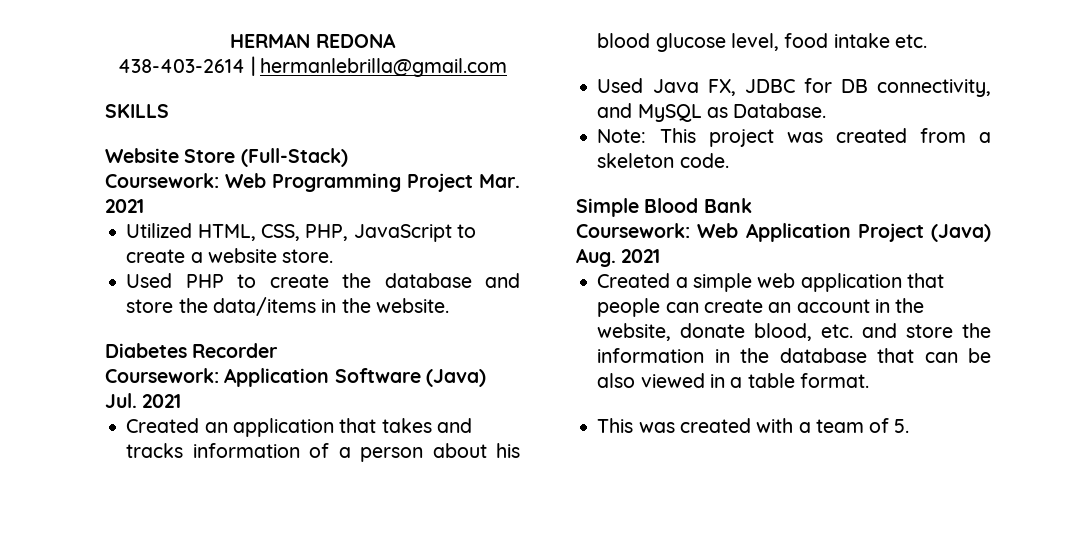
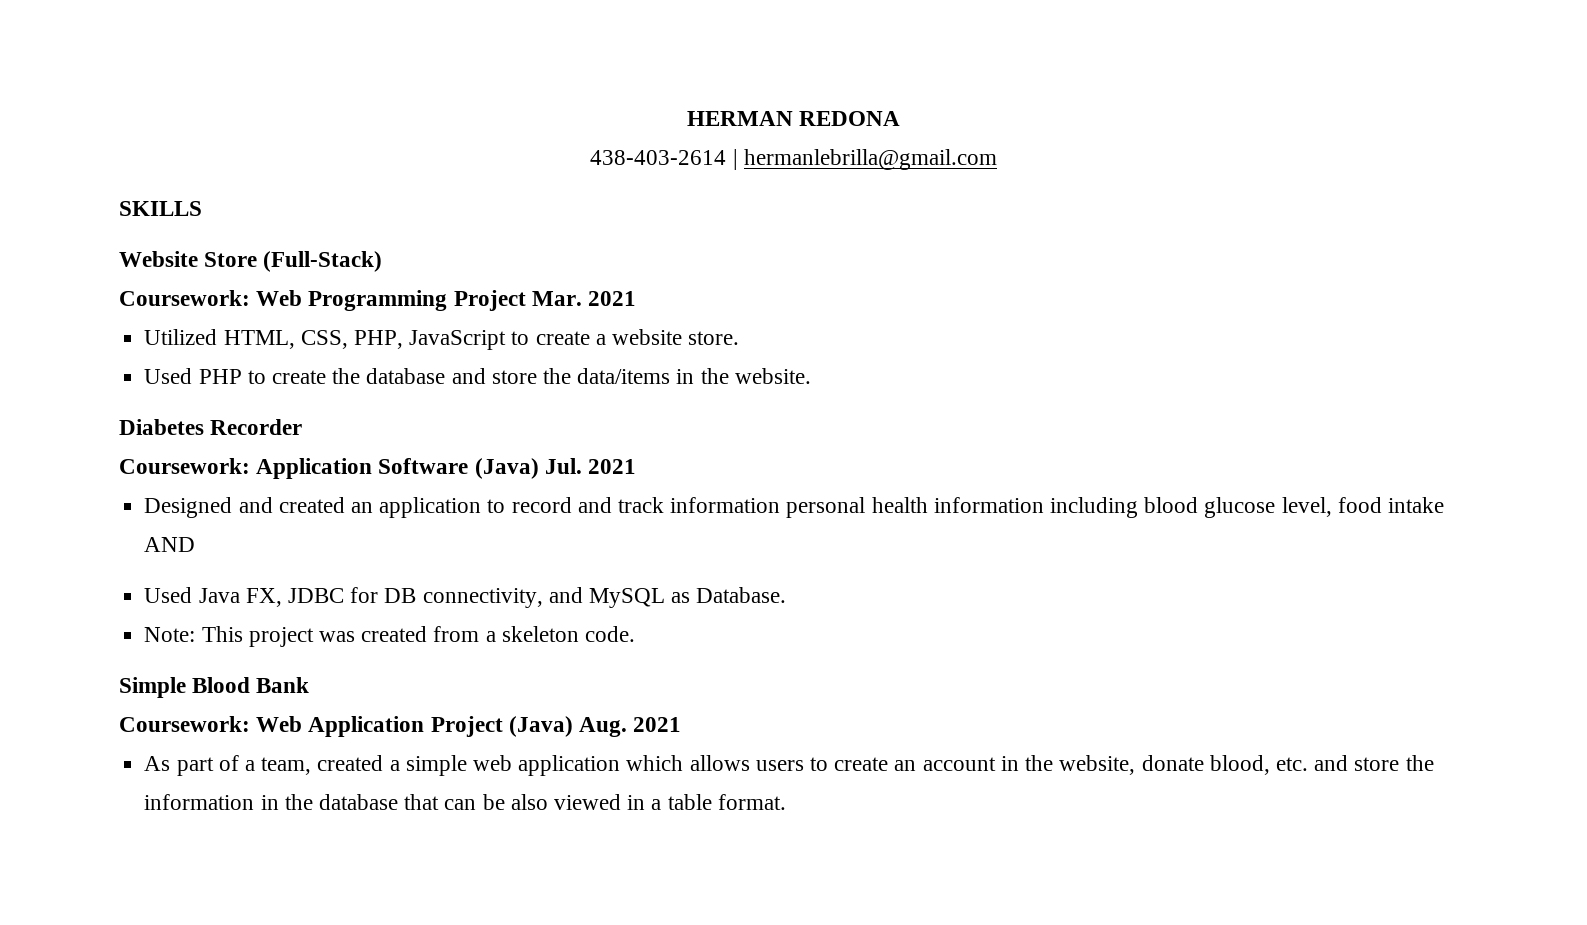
- Created an application that takes and tracks information of a person about his blood glucose level, food intake etc.
+ Designed and created an application to record and track information personal health information including blood glucose level, food intake AND
- Created a simple web application that people can create an account in the website, donate blood, etc. and store the information in the database that can be also viewed in a table format.
+ As part of a team, created a simple web application which allows users to create an account in the website, donate blood, etc. and store the information in the database that can be also viewed in a table format.
- This was created with a team of 5.

